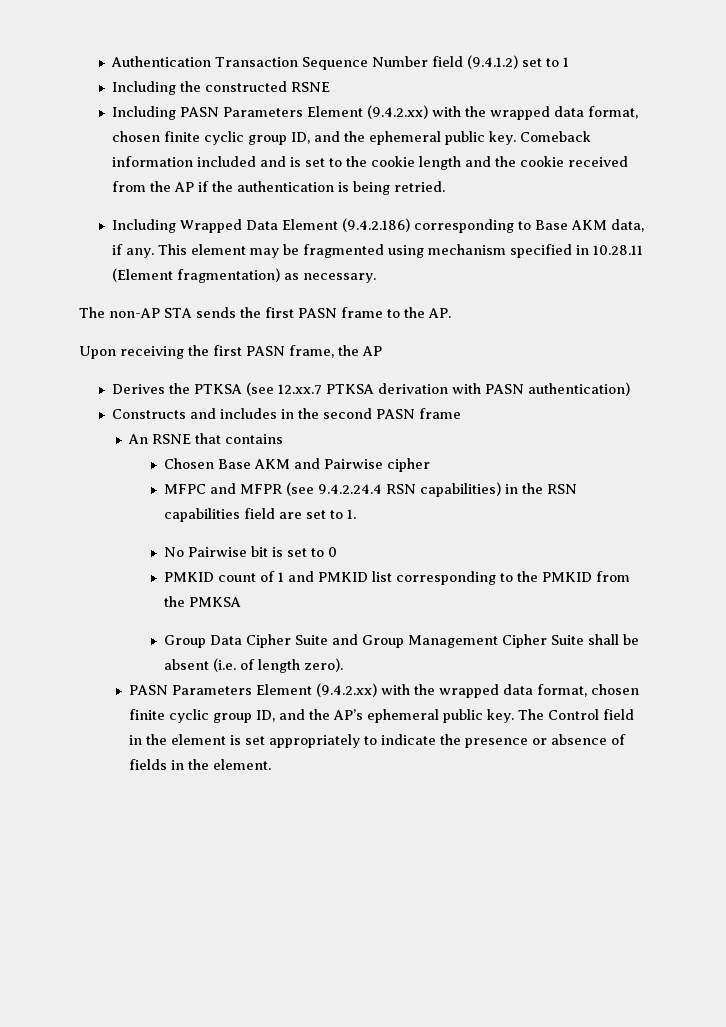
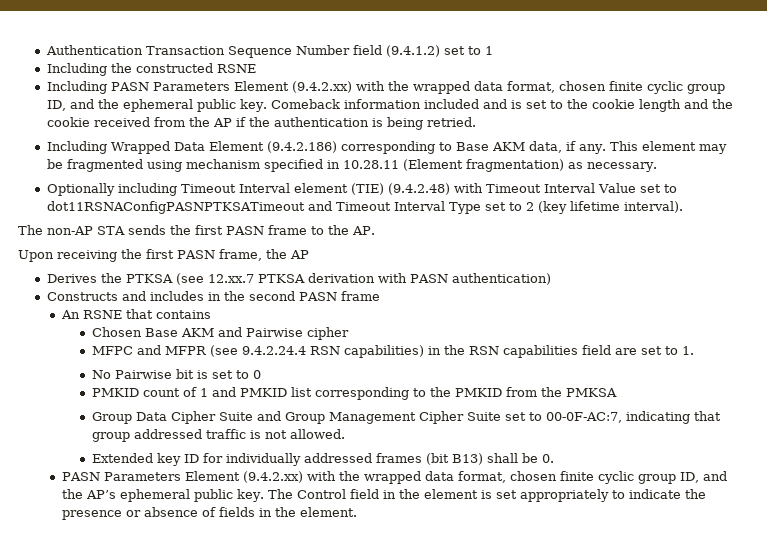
+ Optionally including Timeout Interval element (TIE) (9.4.2.48) with Timeout Interval Value set to dot11RSNAConfigPASNPTKSATimeout and Timeout Interval Type set to 2 (key lifetime interval).
- Group Data Cipher Suite and Group Management Cipher Suite shall be absent (i.e. of length zero).
+ Group Data Cipher Suite and Group Management Cipher Suite set to 00-0F-AC:7, indicating that group addressed traffic is not allowed.
+ Extended key ID for individually addressed frames (bit B13) shall be 0.

